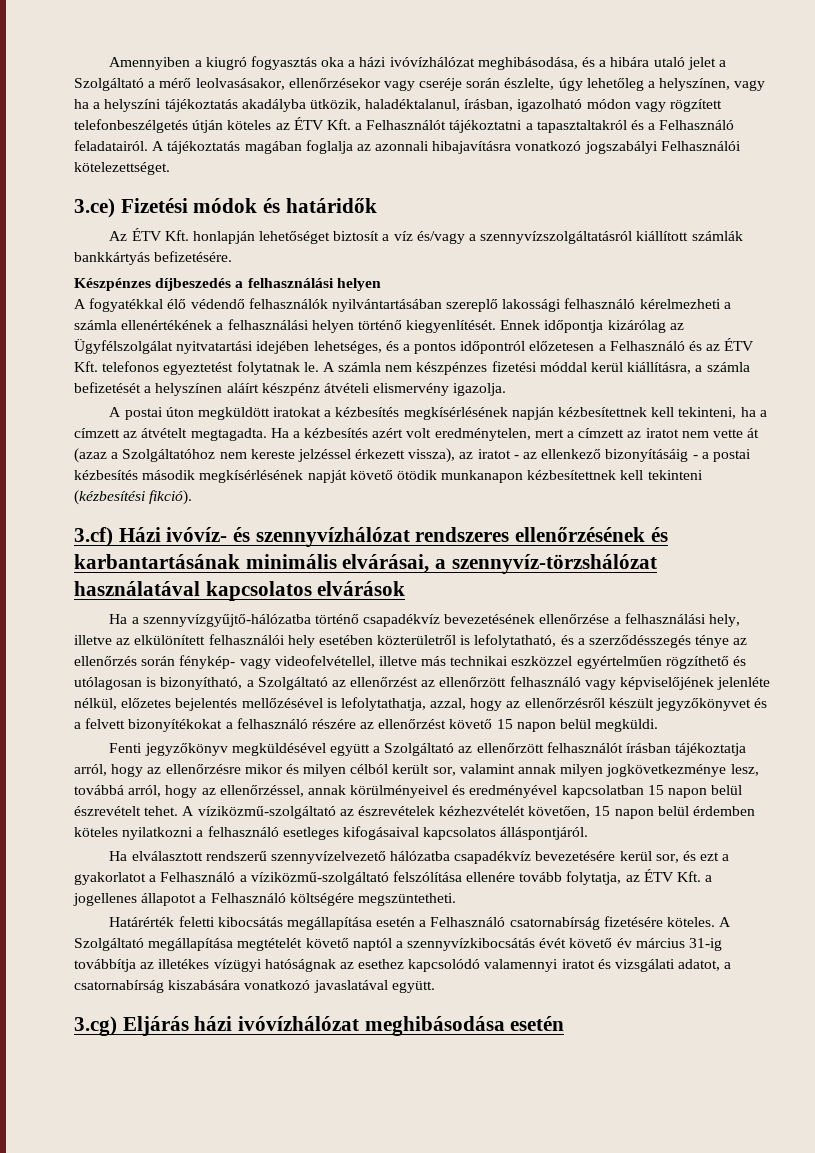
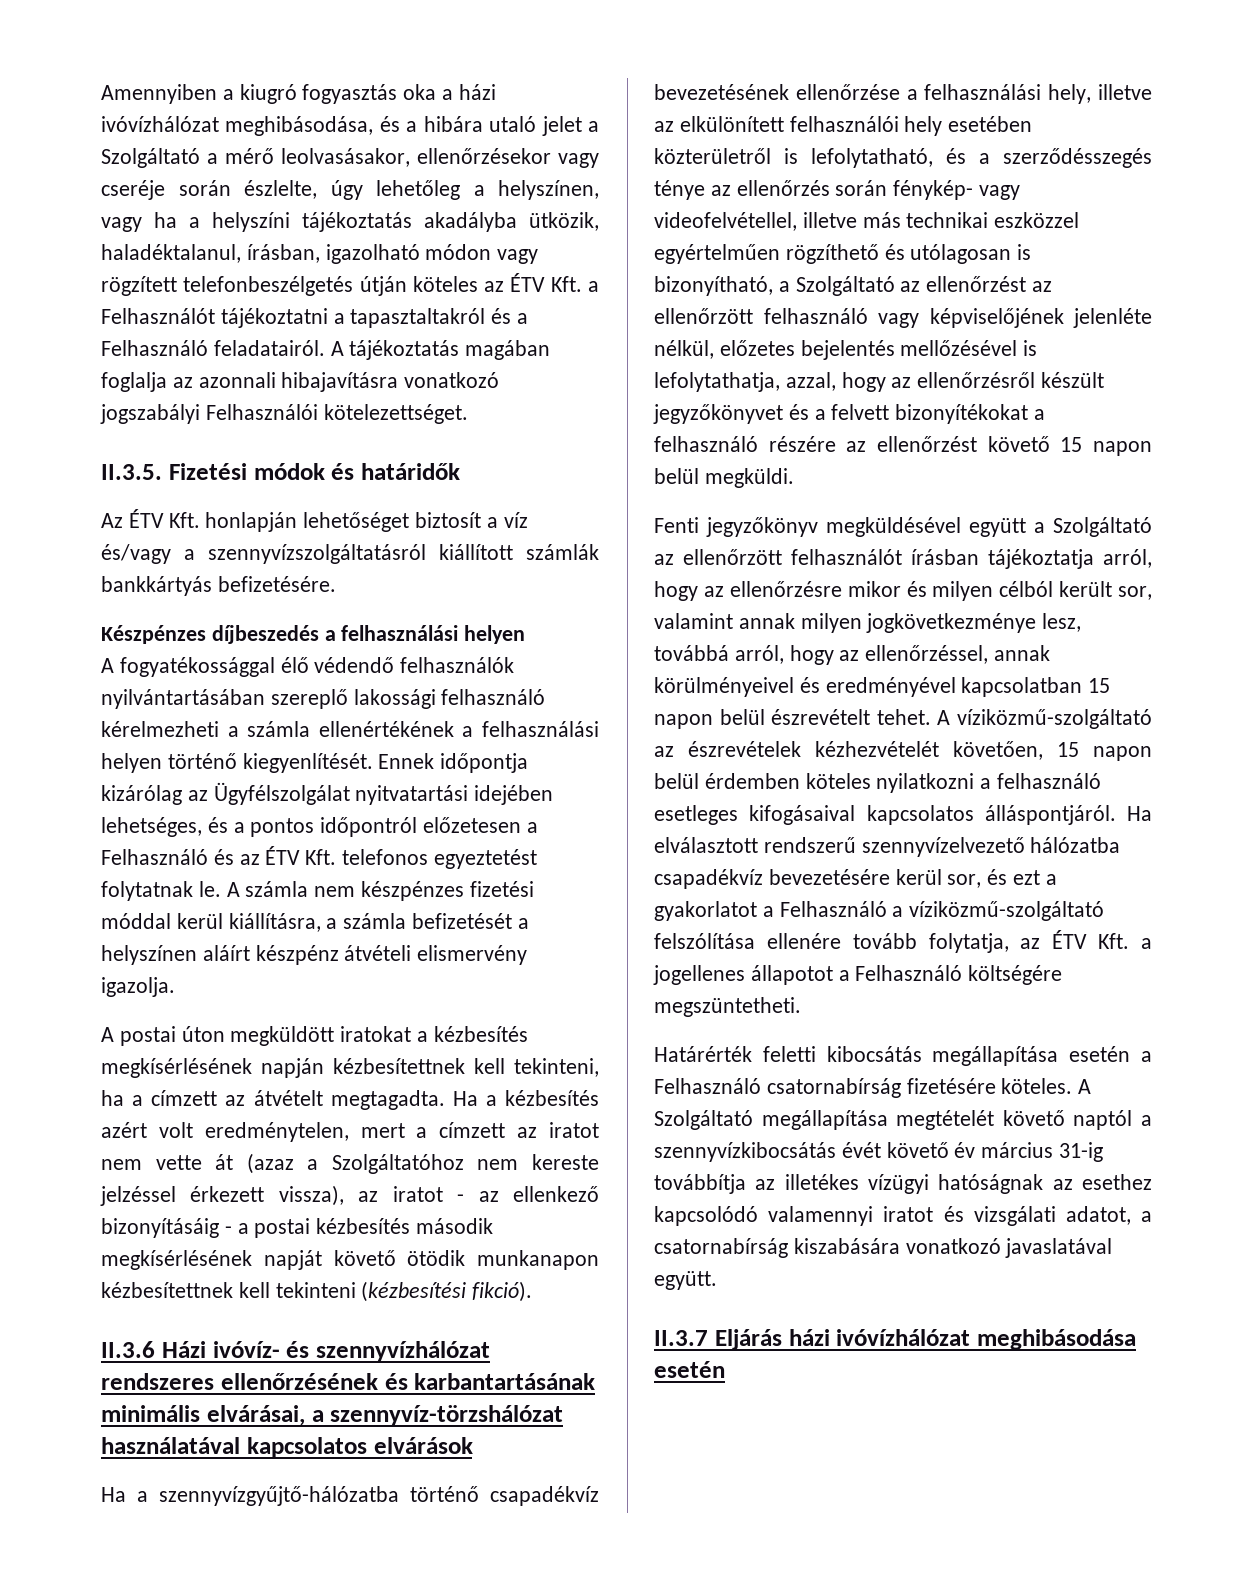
- 3.ce) Fizetési módok és határidők
+ II.3.5. Fizetési módok és határidők
- A fogyatékkal élő védendő felhasználók nyilvántartásában szereplő lakossági felhasználó kérelmezheti a számla ellenértékének a felhasználási helyen történő kiegyenlítését.
+ A fogyatékossággal élő védendő felhasználók nyilvántartásában szereplő lakossági felhasználó kérelmezheti a számla ellenértékének a felhasználási helyen történő kiegyenlítését.
- 3.cf) Házi ivóvíz- és szennyvízhálózat rendszeres ellenőrzésének és karbantartásának minimális elvárásai, a szennyvíz-törzshálózat használatával kapcsolatos elvárások
+ II.3.6 Házi ivóvíz- és szennyvízhálózat rendszeres ellenőrzésének és karbantartásának minimális elvárásai, a szennyvíz-törzshálózat használatával kapcsolatos elvárások
- A víziközmű-szolgáltató az észrevételek kézhezvételét követően, 15 napon belül érdemben köteles nyilatkozni a felhasználó esetleges kifogásaival kapcsolatos álláspontjáról.
- Ha elválasztott rendszerű szennyvízelvezető hálózatba csapadékvíz bevezetésére kerül sor, és ezt a gyakorlatot a Felhasználó a víziközmű-szolgáltató felszólítása ellenére tovább folytatja, az ÉTV Kft. a jogellenes állapotot a Felhasználó költségére megszüntetheti.
+ A víziközmű-szolgáltató az észrevételek kézhezvételét követően, 15 napon belül érdemben köteles nyilatkozni a felhasználó esetleges kifogásaival kapcsolatos álláspontjáról. Ha elválasztott rendszerű szennyvízelvezető hálózatba csapadékvíz bevezetésére kerül sor, és ezt a gyakorlatot a Felhasználó a víziközmű-szolgáltató felszólítása ellenére tovább folytatja, az ÉTV Kft. a jogellenes állapotot a Felhasználó költségére megszüntetheti.
- 3.cg) Eljárás házi ivóvízhálózat meghibásodása esetén
+ II.3.7 Eljárás házi ivóvízhálózat meghibásodása esetén

